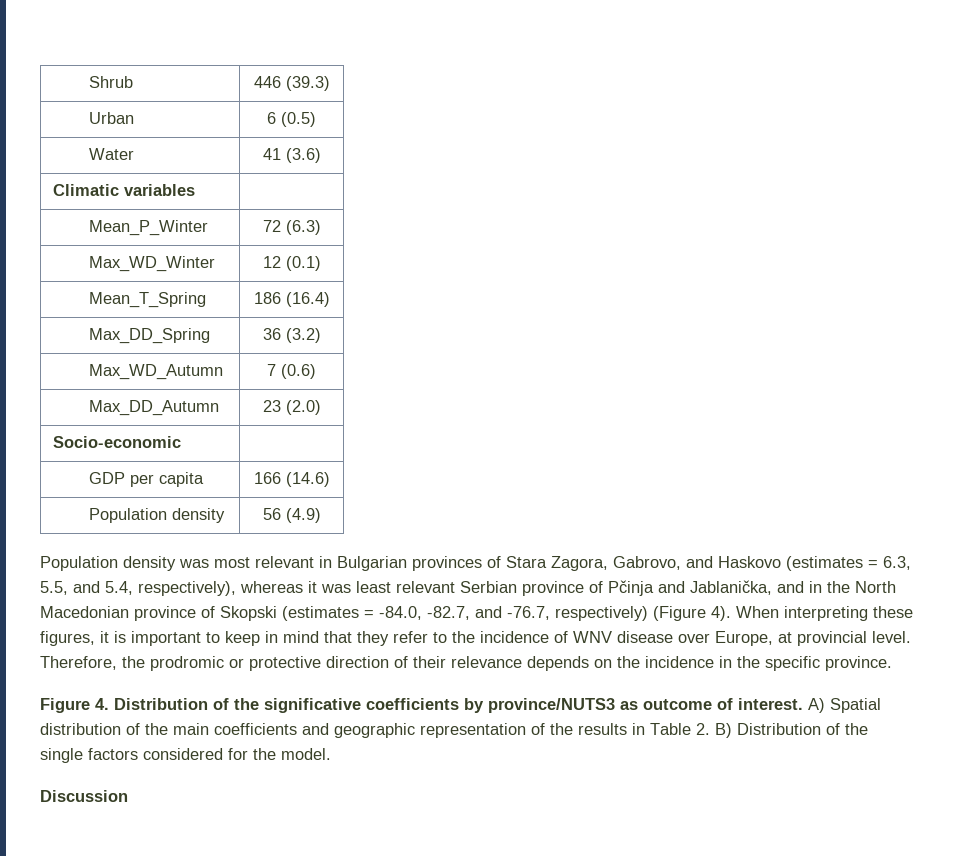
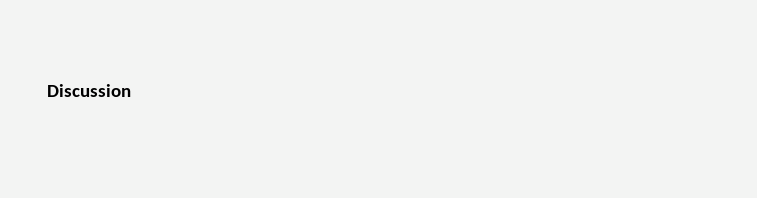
- Shrub | 446 (39.3)
- Urban | 6 (0.5)
- Water | 41 (3.6)
- Climatic variables |
- Mean_P_Winter | 72 (6.3)
- Max_WD_Winter | 12 (0.1)
- Mean_T_Spring | 186 (16.4)
- Max_DD_Spring | 36 (3.2)
- Max_WD_Autumn | 7 (0.6)
- Max_DD_Autumn | 23 (2.0)
- Socio-economic |
- GDP per capita | 166 (14.6)
- Population density | 56 (4.9)
- Population density was most relevant in Bulgarian provinces of Stara Zagora, Gabrovo, and Haskovo (estimates = 6.3, 5.5, and 5.4, respectively), whereas it was least relevant Serbian province of Pčinja and Jablanička, and in the North Macedonian province of Skopski (estimates = -84.0, -82.7, and -76.7, respectively) (Figure 4). When interpreting these figures, it is important to keep in mind that they refer to the incidence of WNV disease over Europe, at provincial level. Therefore, the prodromic or protective direction of their relevance depends on the incidence in the specific province.
- Figure 4. Distribution of the significative coefficients by province/NUTS3 as outcome of interest. A) Spatial distribution of the main coefficients and geographic representation of the results in Table 2. B) Distribution of the single factors considered for the model.

